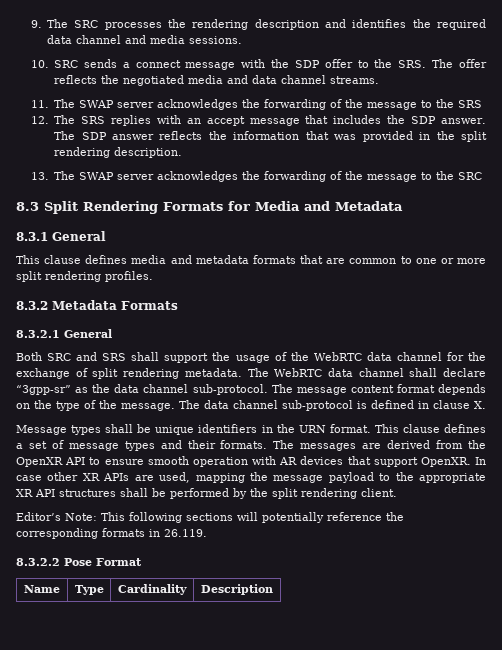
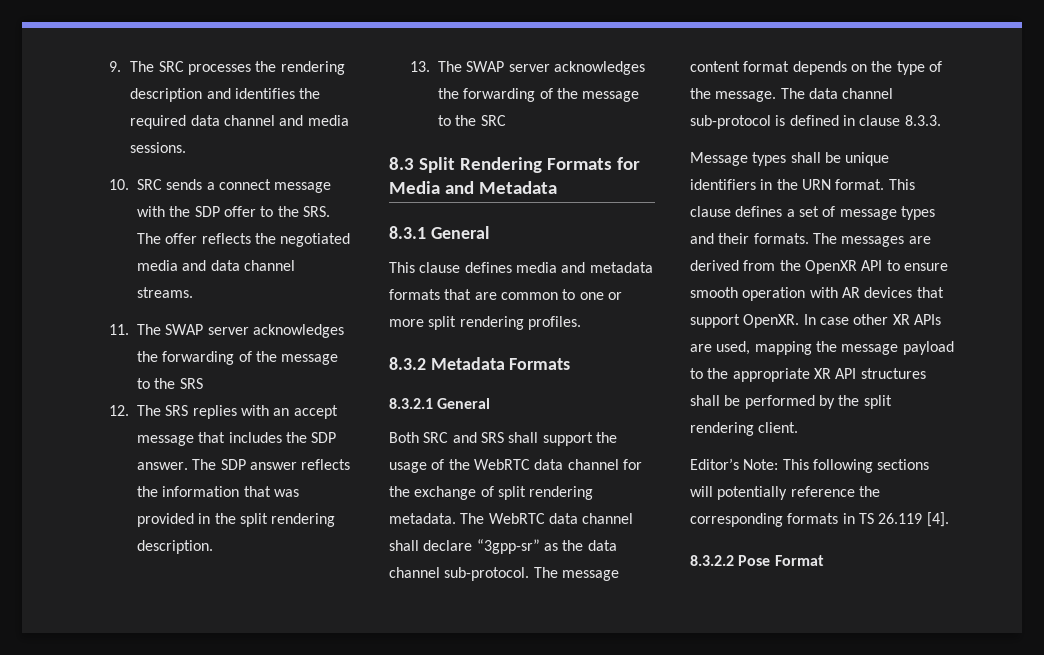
- The data channel sub-protocol is defined in clause X.
+ The data channel sub-protocol is defined in clause 8.3.3.
- Editor’s Note: This following sections will potentially reference the corresponding formats in 26.119.
+ Editor’s Note: This following sections will potentially reference the corresponding formats in TS 26.119 [4].
- Name | Type | Cardinality | Description

